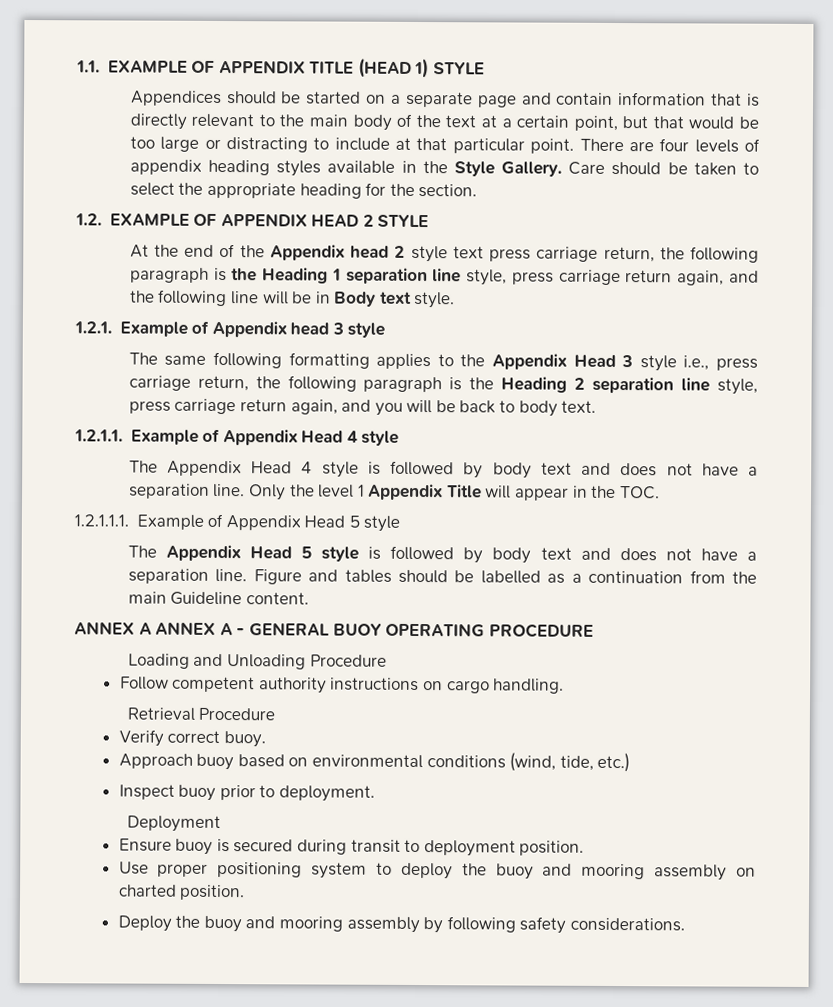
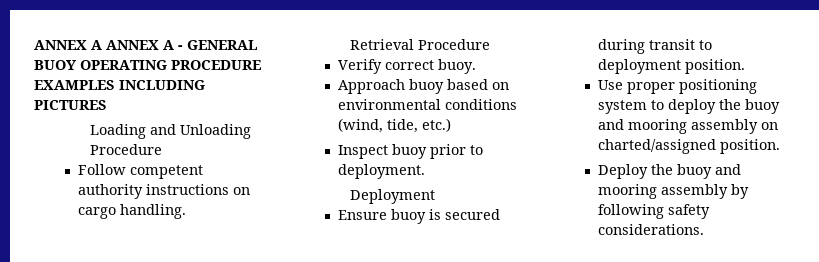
- 1.1. EXAMPLE OF APPENDIX TITLE (HEAD 1) STYLE
- Appendices should be started on a separate page and contain information that is directly relevant to the main body of the text at a certain point, but that would be too large or distracting to include at that particular point. There are four levels of appendix heading styles available in the Style Gallery. Care should be taken to select the appropriate heading for the section.
- 1.2. EXAMPLE OF APPENDIX HEAD 2 STYLE
- At the end of the Appendix head 2 style text press carriage return, the following paragraph is the Heading 1 separation line style, press carriage return again, and the following line will be in Body text style.
- 1.2.1. Example of Appendix head 3 style
- The same following formatting applies to the Appendix Head 3 style i.e., press carriage return, the following paragraph is the Heading 2 separation line style, press carriage return again, and you will be back to body text.
- 1.2.1.1. Example of Appendix Head 4 style
- The Appendix Head 4 style is followed by body text and does not have a separation line. Only the level 1 Appendix Title will appear in the TOC.
- 1.2.1.1.1. Example of Appendix Head 5 style
- The Appendix Head 5 style is followed by body text and does not have a separation line. Figure and tables should be labelled as a continuation from the main Guideline content.
- ANNEX A ANNEX A - GENERAL BUOY OPERATING PROCEDURE
+ ANNEX A ANNEX A - GENERAL BUOY OPERATING PROCEDURE EXAMPLES INCLUDING PICTURES
- Use proper positioning system to deploy the buoy and mooring assembly on charted position.
+ Use proper positioning system to deploy the buoy and mooring assembly on charted/assigned position.

